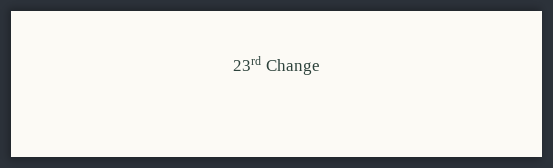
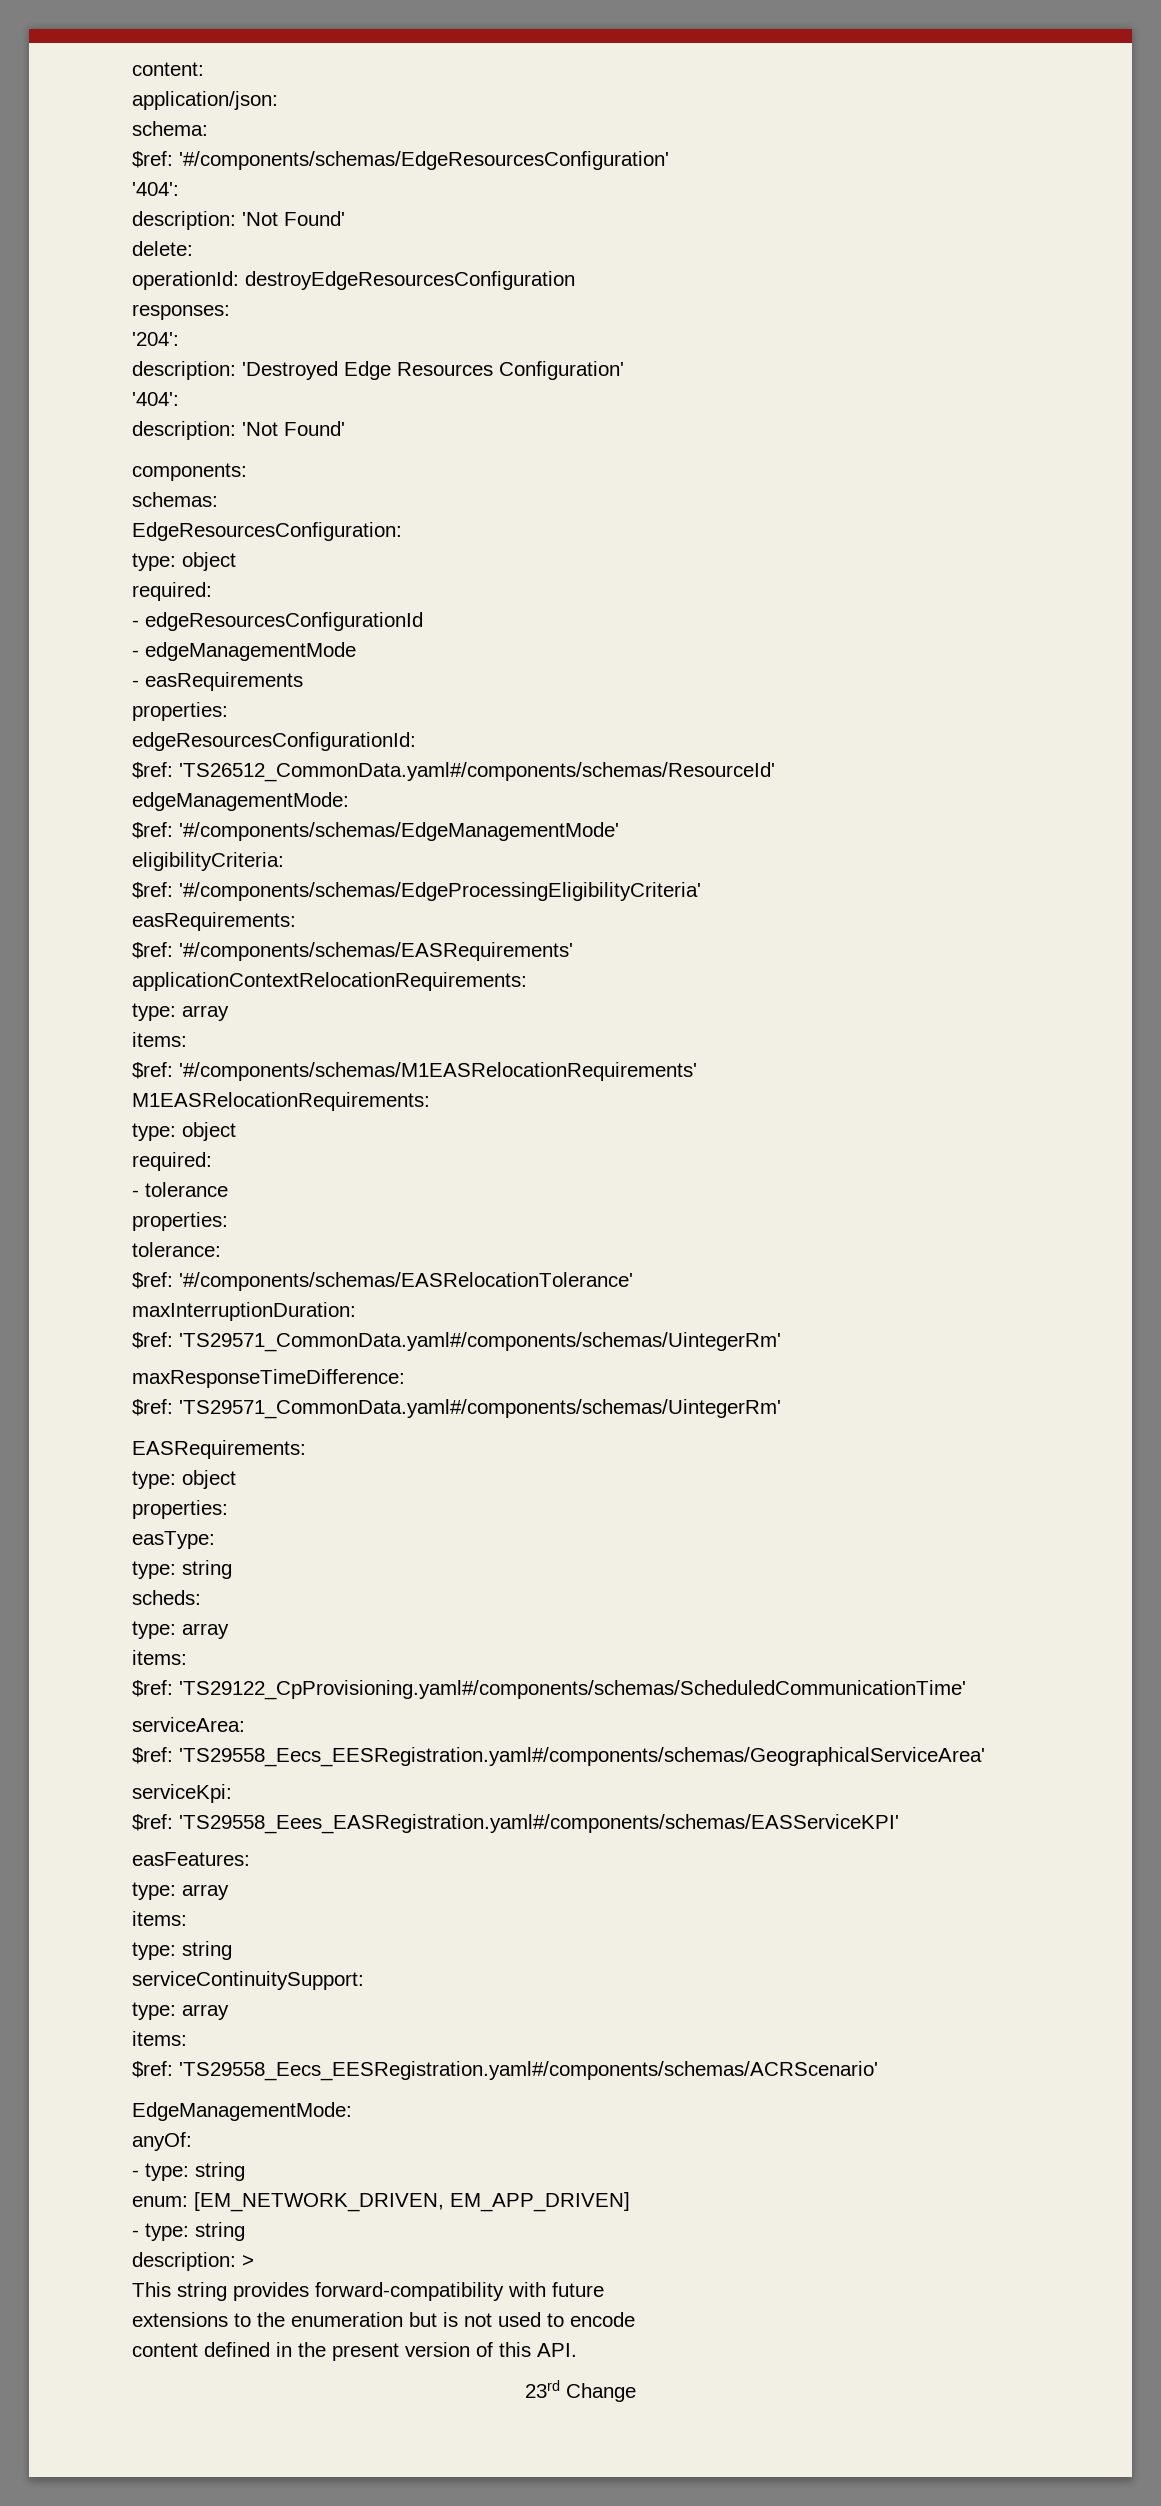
+ content:
+ application/json:
+ schema:
+ $ref: '#/components/schemas/EdgeResourcesConfiguration'
+ '404':
+ description: 'Not Found'
+ delete:
+ operationId: destroyEdgeResourcesConfiguration
+ responses:
+ '204':
+ description: 'Destroyed Edge Resources Configuration'
+ '404':
+ description: 'Not Found'
+ components:
+ schemas:
+ EdgeResourcesConfiguration:
+ type: object
+ required:
+ - edgeResourcesConfigurationId
+ - edgeManagementMode
+ - easRequirements
+ properties:
+ edgeResourcesConfigurationId:
+ $ref: 'TS26512_CommonData.yaml#/components/schemas/ResourceId'
+ edgeManagementMode:
+ $ref: '#/components/schemas/EdgeManagementMode'
+ eligibilityCriteria:
+ $ref: '#/components/schemas/EdgeProcessingEligibilityCriteria'
+ easRequirements:
+ $ref: '#/components/schemas/EASRequirements'
+ applicationContextRelocationRequirements:
+ type: array
+ items:
+ $ref: '#/components/schemas/M1EASRelocationRequirements'
+ M1EASRelocationRequirements:
+ type: object
+ required:
+ - tolerance
+ properties:
+ tolerance:
+ $ref: '#/components/schemas/EASRelocationTolerance'
+ maxInterruptionDuration:
+ $ref: 'TS29571_CommonData.yaml#/components/schemas/UintegerRm'
+ maxResponseTimeDifference:
+ $ref: 'TS29571_CommonData.yaml#/components/schemas/UintegerRm'
+ EASRequirements:
+ type: object
+ properties:
+ easType:
+ type: string
+ scheds:
+ type: array
+ items:
+ $ref: 'TS29122_CpProvisioning.yaml#/components/schemas/ScheduledCommunicationTime'
+ serviceArea:
+ $ref: 'TS29558_Eecs_EESRegistration.yaml#/components/schemas/GeographicalServiceArea'
+ serviceKpi:
+ $ref: 'TS29558_Eees_EASRegistration.yaml#/components/schemas/EASServiceKPI'
+ easFeatures:
+ type: array
+ items:
+ type: string
+ serviceContinuitySupport:
+ type: array
+ items:
+ $ref: 'TS29558_Eecs_EESRegistration.yaml#/components/schemas/ACRScenario'
+ EdgeManagementMode:
+ anyOf:
+ - type: string
+ enum: [EM_NETWORK_DRIVEN, EM_APP_DRIVEN]
+ - type: string
+ description: >
+ This string provides forward-compatibility with future
+ extensions to the enumeration but is not used to encode
+ content defined in the present version of this API.

